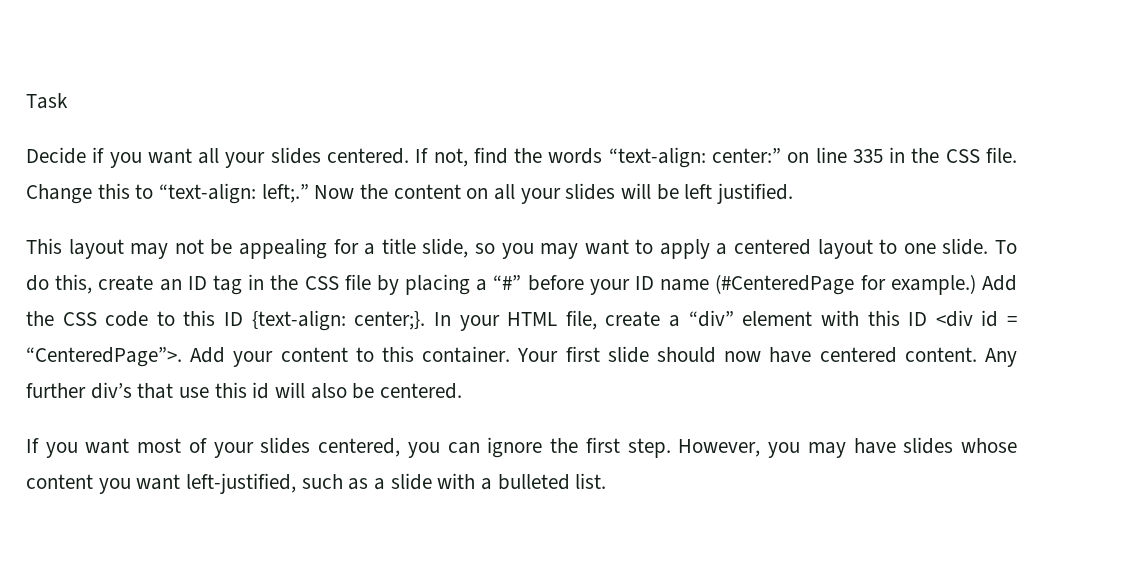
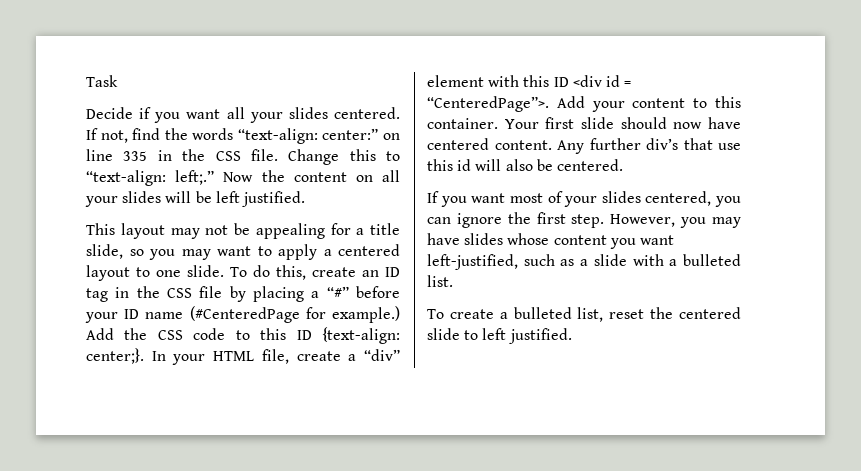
+ To create a bulleted list, reset the centered slide to left justified.

